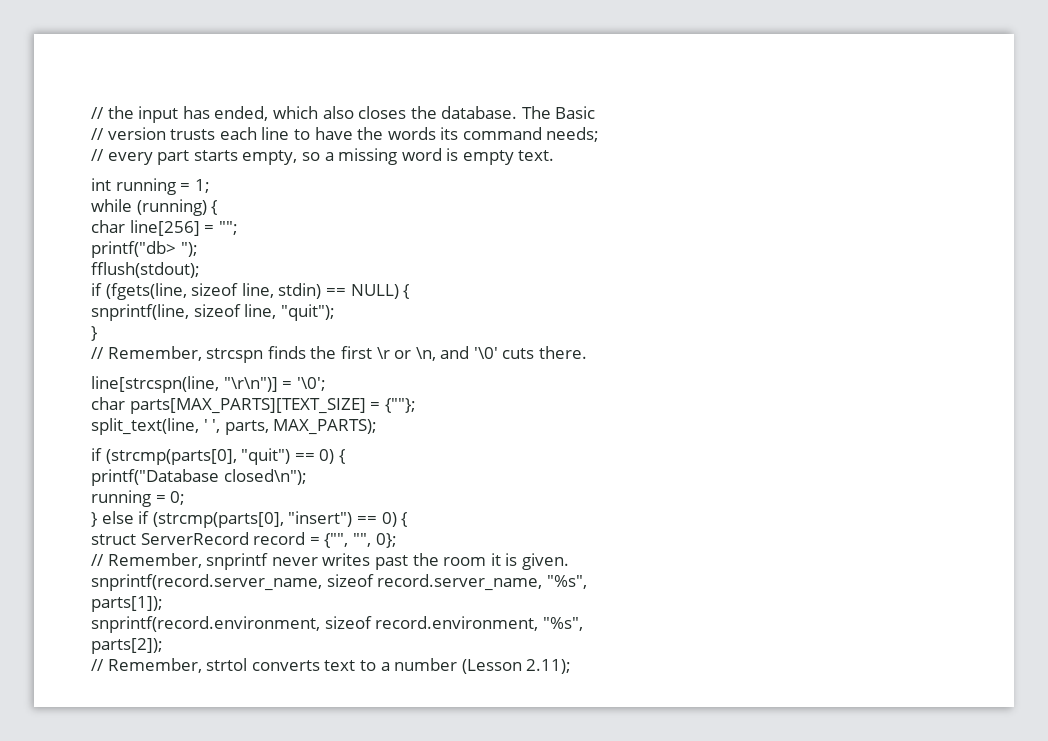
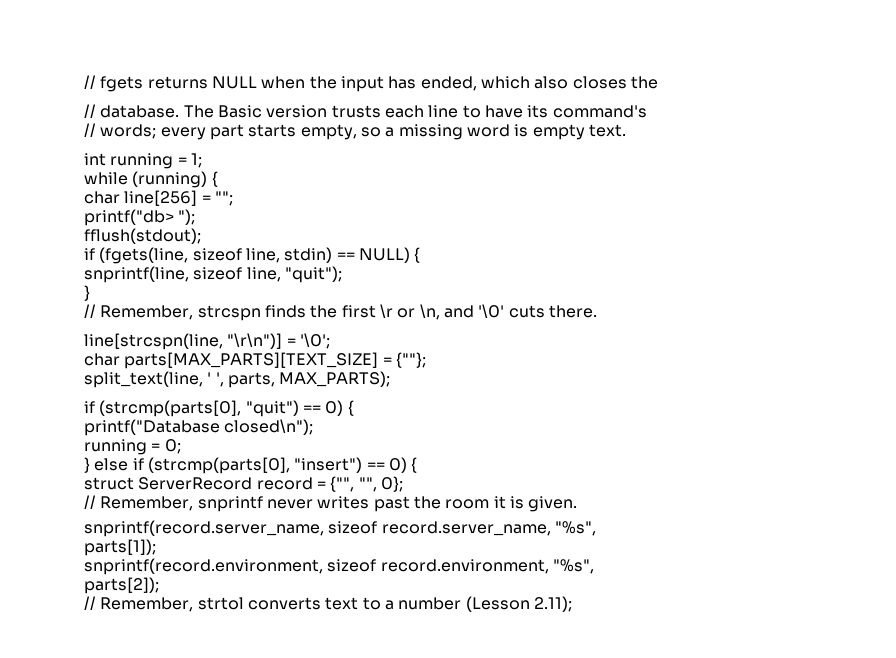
- // the input has ended, which also closes the database.
+ // fgets returns NULL when the input has ended, which also closes the
+ // database.
- The Basic
- // version trusts each line to have the words its command needs;
- // every part starts empty, so a missing word is empty text.
+ The Basic version trusts each line to have its command's
+ // words; every part starts empty, so a missing word is empty text.

